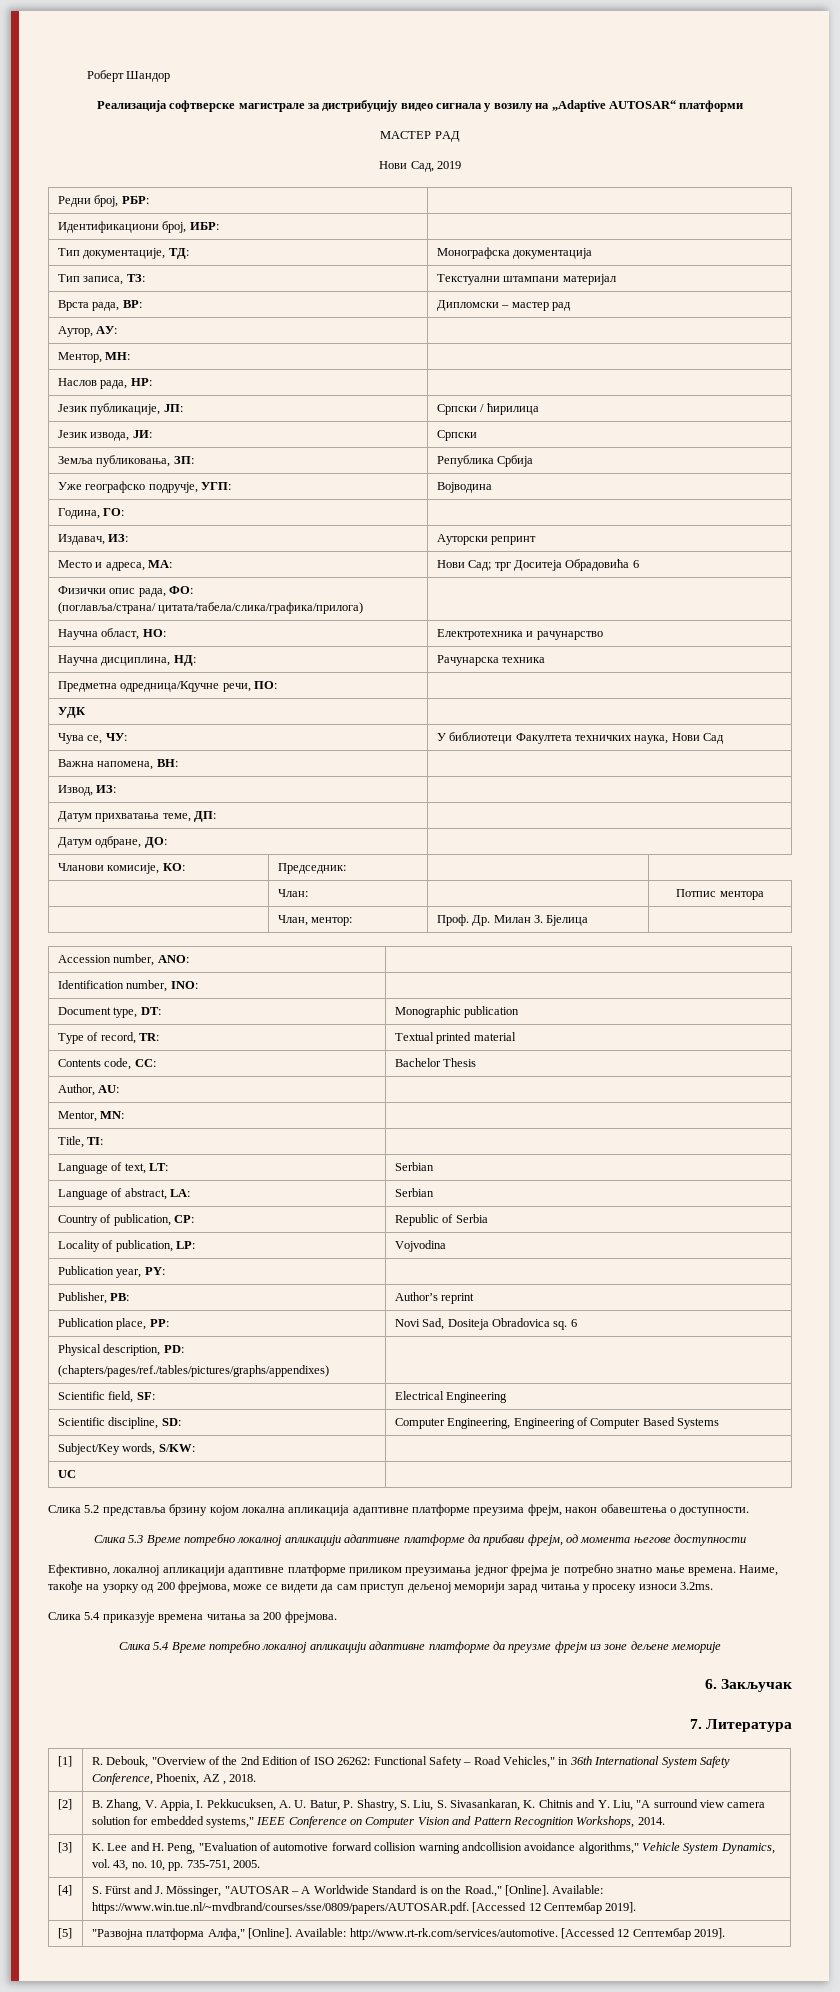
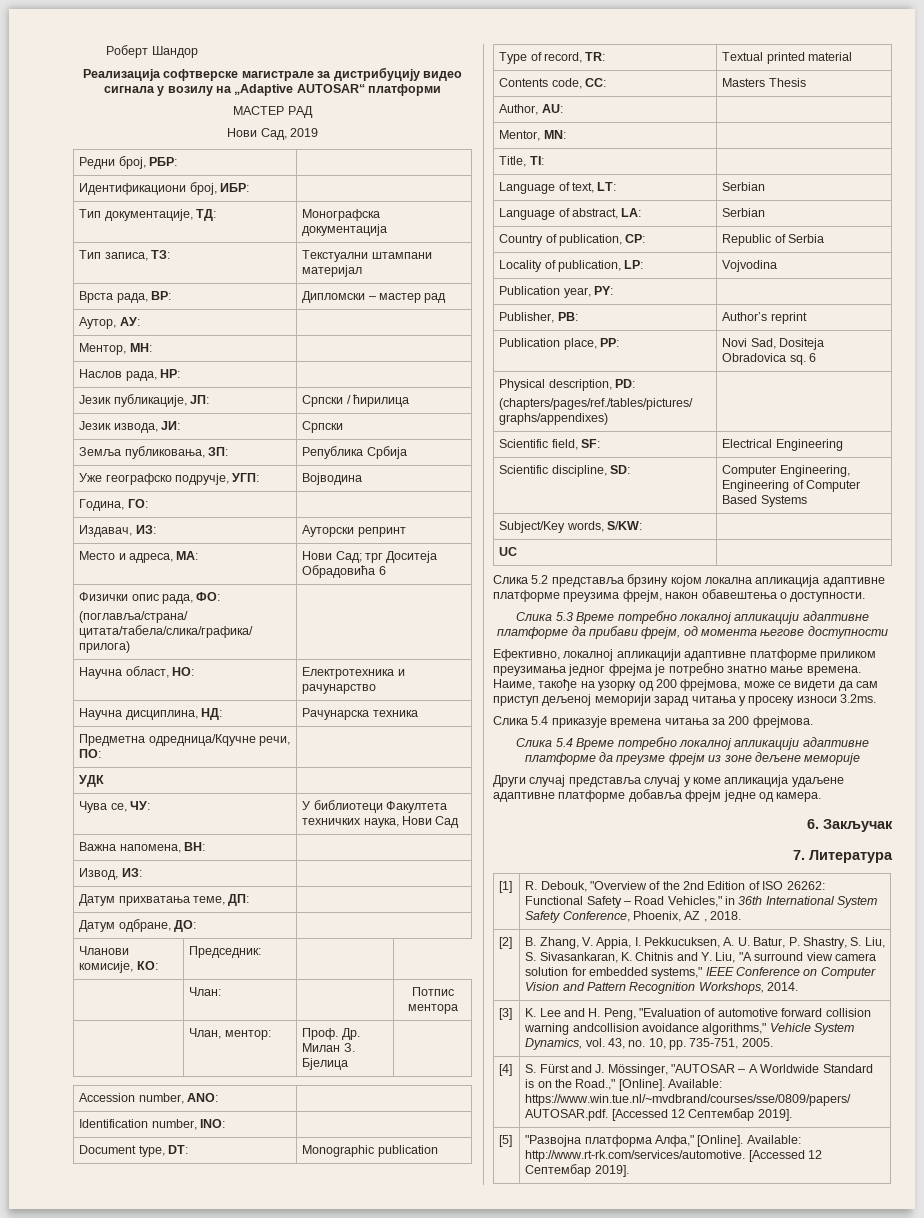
- Contents code, CC: | Bachelor Thesis
+ Contents code, CC: | Masters Thesis
+ Други случај представља случај у коме апликација удаљене адаптивне платформе добавља фрејм једне од камера.

